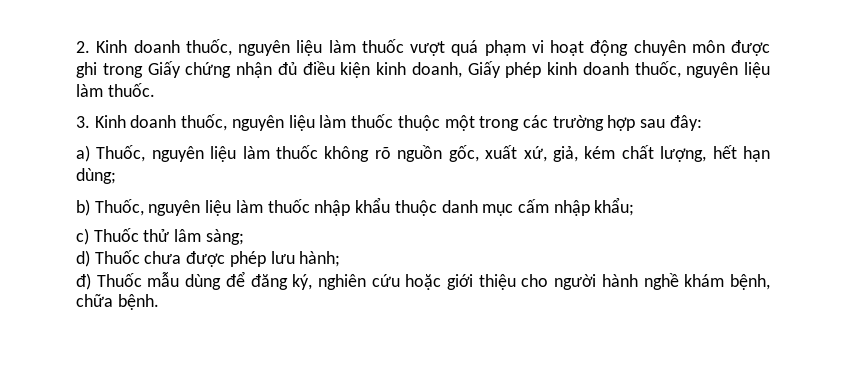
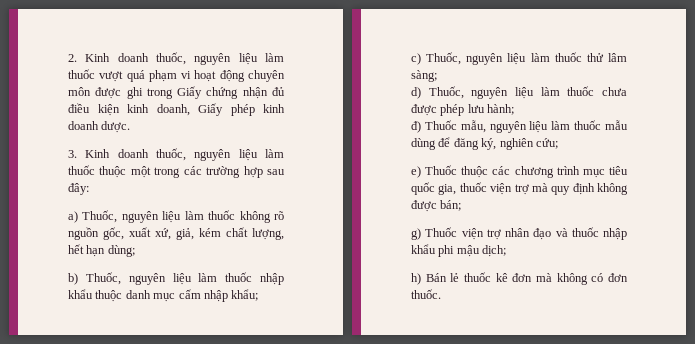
- 2. Kinh doanh thuốc, nguyên liệu làm thuốc vượt quá phạm vi hoạt động chuyên môn được ghi trong Giấy chứng nhận đủ điều kiện kinh doanh, Giấy phép kinh doanh thuốc, nguyên liệu làm thuốc.
+ 2. Kinh doanh thuốc, nguyên liệu làm thuốc vượt quá phạm vi hoạt động chuyên môn được ghi trong Giấy chứng nhận đủ điều kiện kinh doanh, Giấy phép kinh doanh dược.
- c) Thuốc thử lâm sàng;
+ c) Thuốc, nguyên liệu làm thuốc thử lâm sàng;
- d) Thuốc chưa được phép lưu hành;
+ d) Thuốc, nguyên liệu làm thuốc chưa được phép lưu hành;
- đ) Thuốc mẫu dùng để đăng ký, nghiên cứu hoặc giới thiệu cho người hành nghề khám bệnh, chữa bệnh.
+ đ) Thuốc mẫu, nguyên liệu làm thuốc mẫu dùng để đăng ký, nghiên cứu;
+ e) Thuốc thuộc các chương trình mục tiêu quốc gia, thuốc viện trợ mà quy định không được bán;
+ g) Thuốc viện trợ nhân đạo và thuốc nhập khẩu phi mậu dịch;
+ h) Bán lẻ thuốc kê đơn mà không có đơn thuốc.

